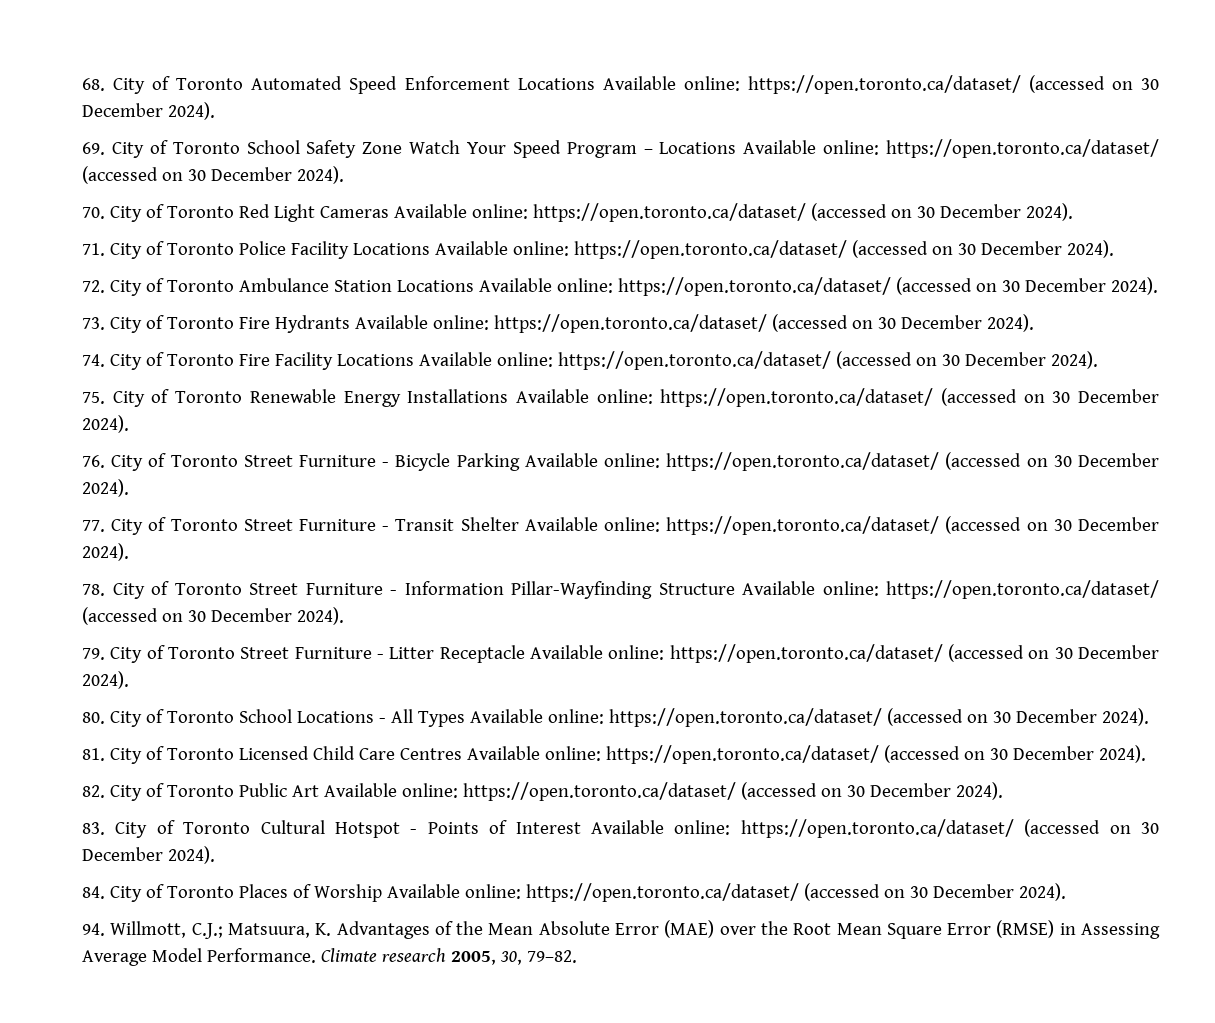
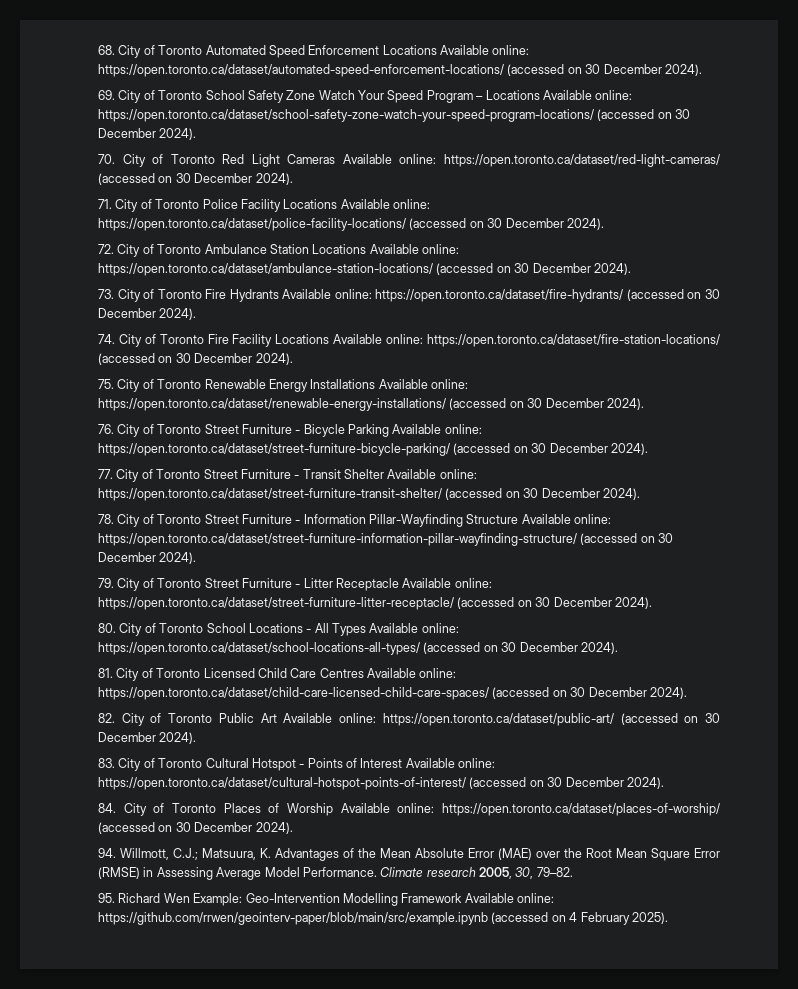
- 68. City of Toronto Automated Speed Enforcement Locations Available online: https://open.toronto.ca/dataset/ (accessed on 30 December 2024).
+ 68. City of Toronto Automated Speed Enforcement Locations Available online: https://open.toronto.ca/dataset/automated-speed-enforcement-locations/ (accessed on 30 December 2024).
- 69. City of Toronto School Safety Zone Watch Your Speed Program – Locations Available online: https://open.toronto.ca/dataset/ (accessed on 30 December 2024).
+ 69. City of Toronto School Safety Zone Watch Your Speed Program – Locations Available online: https://open.toronto.ca/dataset/school-safety-zone-watch-your-speed-program-locations/ (accessed on 30 December 2024).
- 70. City of Toronto Red Light Cameras Available online: https://open.toronto.ca/dataset/ (accessed on 30 December 2024).
+ 70. City of Toronto Red Light Cameras Available online: https://open.toronto.ca/dataset/red-light-cameras/ (accessed on 30 December 2024).
- 71. City of Toronto Police Facility Locations Available online: https://open.toronto.ca/dataset/ (accessed on 30 December 2024).
+ 71. City of Toronto Police Facility Locations Available online: https://open.toronto.ca/dataset/police-facility-locations/ (accessed on 30 December 2024).
- 72. City of Toronto Ambulance Station Locations Available online: https://open.toronto.ca/dataset/ (accessed on 30 December 2024).
+ 72. City of Toronto Ambulance Station Locations Available online: https://open.toronto.ca/dataset/ambulance-station-locations/ (accessed on 30 December 2024).
- 73. City of Toronto Fire Hydrants Available online: https://open.toronto.ca/dataset/ (accessed on 30 December 2024).
+ 73. City of Toronto Fire Hydrants Available online: https://open.toronto.ca/dataset/fire-hydrants/ (accessed on 30 December 2024).
- 74. City of Toronto Fire Facility Locations Available online: https://open.toronto.ca/dataset/ (accessed on 30 December 2024).
+ 74. City of Toronto Fire Facility Locations Available online: https://open.toronto.ca/dataset/fire-station-locations/ (accessed on 30 December 2024).
- 75. City of Toronto Renewable Energy Installations Available online: https://open.toronto.ca/dataset/ (accessed on 30 December 2024).
+ 75. City of Toronto Renewable Energy Installations Available online: https://open.toronto.ca/dataset/renewable-energy-installations/ (accessed on 30 December 2024).
- 76. City of Toronto Street Furniture - Bicycle Parking Available online: https://open.toronto.ca/dataset/ (accessed on 30 December 2024).
+ 76. City of Toronto Street Furniture - Bicycle Parking Available online: https://open.toronto.ca/dataset/street-furniture-bicycle-parking/ (accessed on 30 December 2024).
- 77. City of Toronto Street Furniture - Transit Shelter Available online: https://open.toronto.ca/dataset/ (accessed on 30 December 2024).
+ 77. City of Toronto Street Furniture - Transit Shelter Available online: https://open.toronto.ca/dataset/street-furniture-transit-shelter/ (accessed on 30 December 2024).
- 78. City of Toronto Street Furniture - Information Pillar-Wayfinding Structure Available online: https://open.toronto.ca/dataset/ (accessed on 30 December 2024).
+ 78. City of Toronto Street Furniture - Information Pillar-Wayfinding Structure Available online: https://open.toronto.ca/dataset/street-furniture-information-pillar-wayfinding-structure/ (accessed on 30 December 2024).
- 79. City of Toronto Street Furniture - Litter Receptacle Available online: https://open.toronto.ca/dataset/ (accessed on 30 December 2024).
+ 79. City of Toronto Street Furniture - Litter Receptacle Available online: https://open.toronto.ca/dataset/street-furniture-litter-receptacle/ (accessed on 30 December 2024).
- 80. City of Toronto School Locations - All Types Available online: https://open.toronto.ca/dataset/ (accessed on 30 December 2024).
+ 80. City of Toronto School Locations - All Types Available online: https://open.toronto.ca/dataset/school-locations-all-types/ (accessed on 30 December 2024).
- 81. City of Toronto Licensed Child Care Centres Available online: https://open.toronto.ca/dataset/ (accessed on 30 December 2024).
+ 81. City of Toronto Licensed Child Care Centres Available online: https://open.toronto.ca/dataset/child-care-licensed-child-care-spaces/ (accessed on 30 December 2024).
- 82. City of Toronto Public Art Available online: https://open.toronto.ca/dataset/ (accessed on 30 December 2024).
+ 82. City of Toronto Public Art Available online: https://open.toronto.ca/dataset/public-art/ (accessed on 30 December 2024).
- 83. City of Toronto Cultural Hotspot - Points of Interest Available online: https://open.toronto.ca/dataset/ (accessed on 30 December 2024).
+ 83. City of Toronto Cultural Hotspot - Points of Interest Available online: https://open.toronto.ca/dataset/cultural-hotspot-points-of-interest/ (accessed on 30 December 2024).
- 84. City of Toronto Places of Worship Available online: https://open.toronto.ca/dataset/ (accessed on 30 December 2024).
+ 84. City of Toronto Places of Worship Available online: https://open.toronto.ca/dataset/places-of-worship/ (accessed on 30 December 2024).
+ 95. Richard Wen Example: Geo-Intervention Modelling Framework Available online: https://github.com/rrwen/geointerv-paper/blob/main/src/example.ipynb (accessed on 4 February 2025).

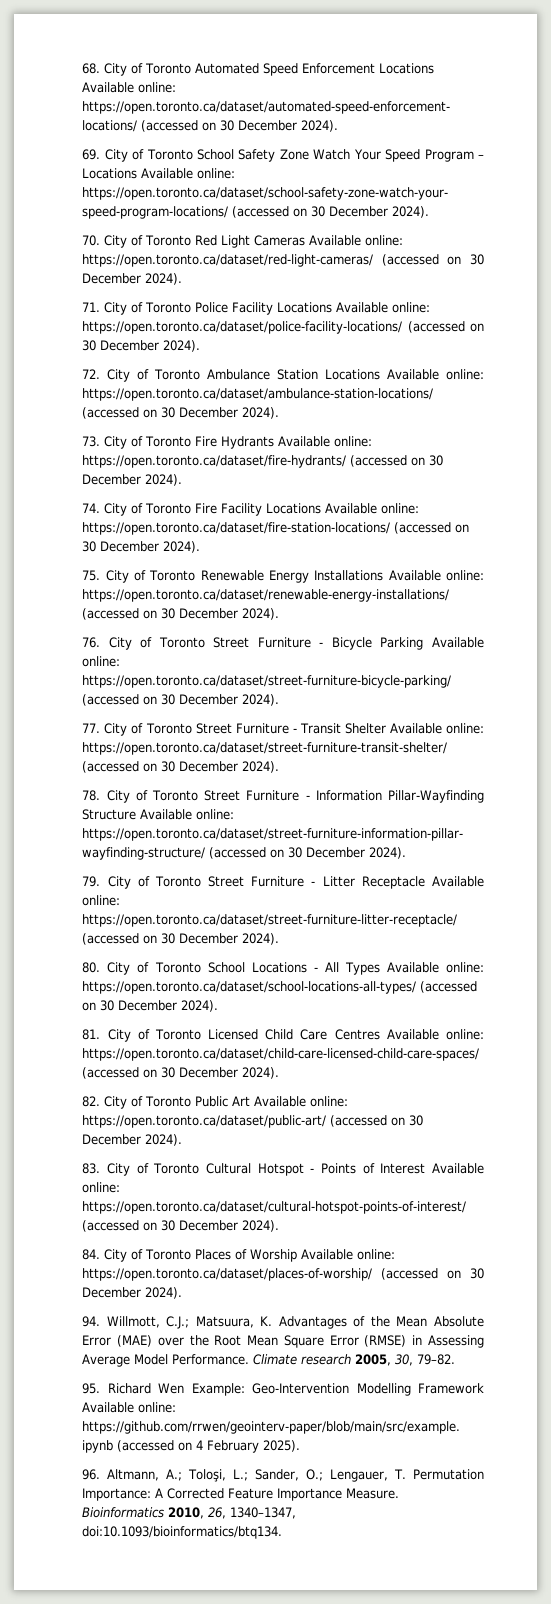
+ 96. Altmann, A.; Toloşi, L.; Sander, O.; Lengauer, T. Permutation Importance: A Corrected Feature Importance Measure. Bioinformatics 2010, 26, 1340–1347, doi:10.1093/bioinformatics/btq134.

